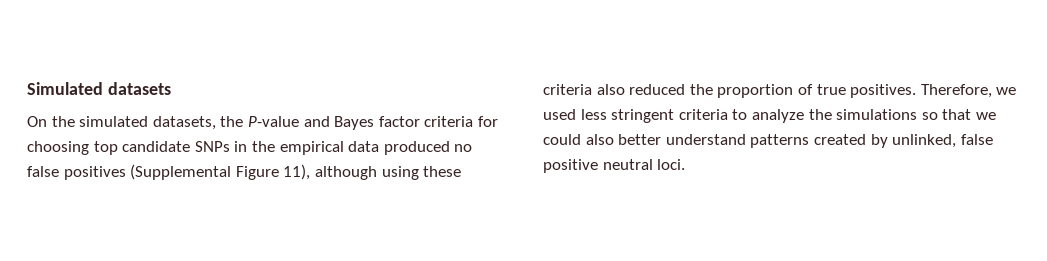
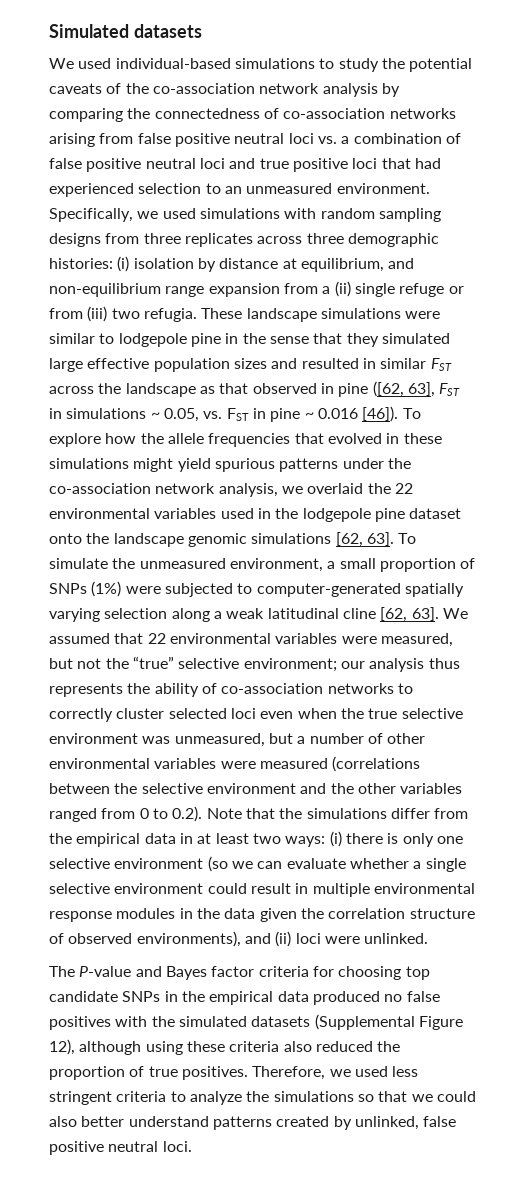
- On the simulated datasets, the P-value and Bayes factor criteria for choosing top candidate SNPs in the empirical data produced no false positives (Supplemental Figure 11), although using these criteria also reduced the proportion of true positives.
+ We used individual-based simulations to study the potential caveats of the co-association network analysis by comparing the connectedness of co-association networks arising from false positive neutral loci vs. a combination of false positive neutral loci and true positive loci that had experienced selection to an unmeasured environment. Specifically, we used simulations with random sampling designs from three replicates across three demographic histories: (i) isolation by distance at equilibrium, and non-equilibrium range expansion from a (ii) single refuge or from (iii) two refugia. These landscape simulations were similar to lodgepole pine in the sense that they simulated large effective population sizes and resulted in similar FST across the landscape as that observed in pine ([62, 63], FST in simulations ~ 0.05, vs. FST in pine ~ 0.016 [46]). To explore how the allele frequencies that evolved in these simulations might yield spurious patterns under the co-association network analysis, we overlaid the 22 environmental variables used in the lodgepole pine dataset onto the landscape genomic simulations [62, 63]. To simulate the unmeasured environment, a small proportion of SNPs (1%) were subjected to computer-generated spatially varying selection along a weak latitudinal cline [62, 63]. We assumed that 22 environmental variables were measured, but not the “true” selective environment; our analysis thus represents the ability of co-association networks to correctly cluster selected loci even when the true selective environment was unmeasured, but a number of other environmental variables were measured (correlations between the selective environment and the other variables ranged from 0 to 0.2). Note that the simulations differ from the empirical data in at least two ways: (i) there is only one selective environment (so we can evaluate whether a single selective environment could result in multiple environmental response modules in the data given the correlation structure of observed environments), and (ii) loci were unlinked.
+ The P-value and Bayes factor criteria for choosing top candidate SNPs in the empirical data produced no false positives with the simulated datasets (Supplemental Figure 12), although using these criteria also reduced the proportion of true positives.

